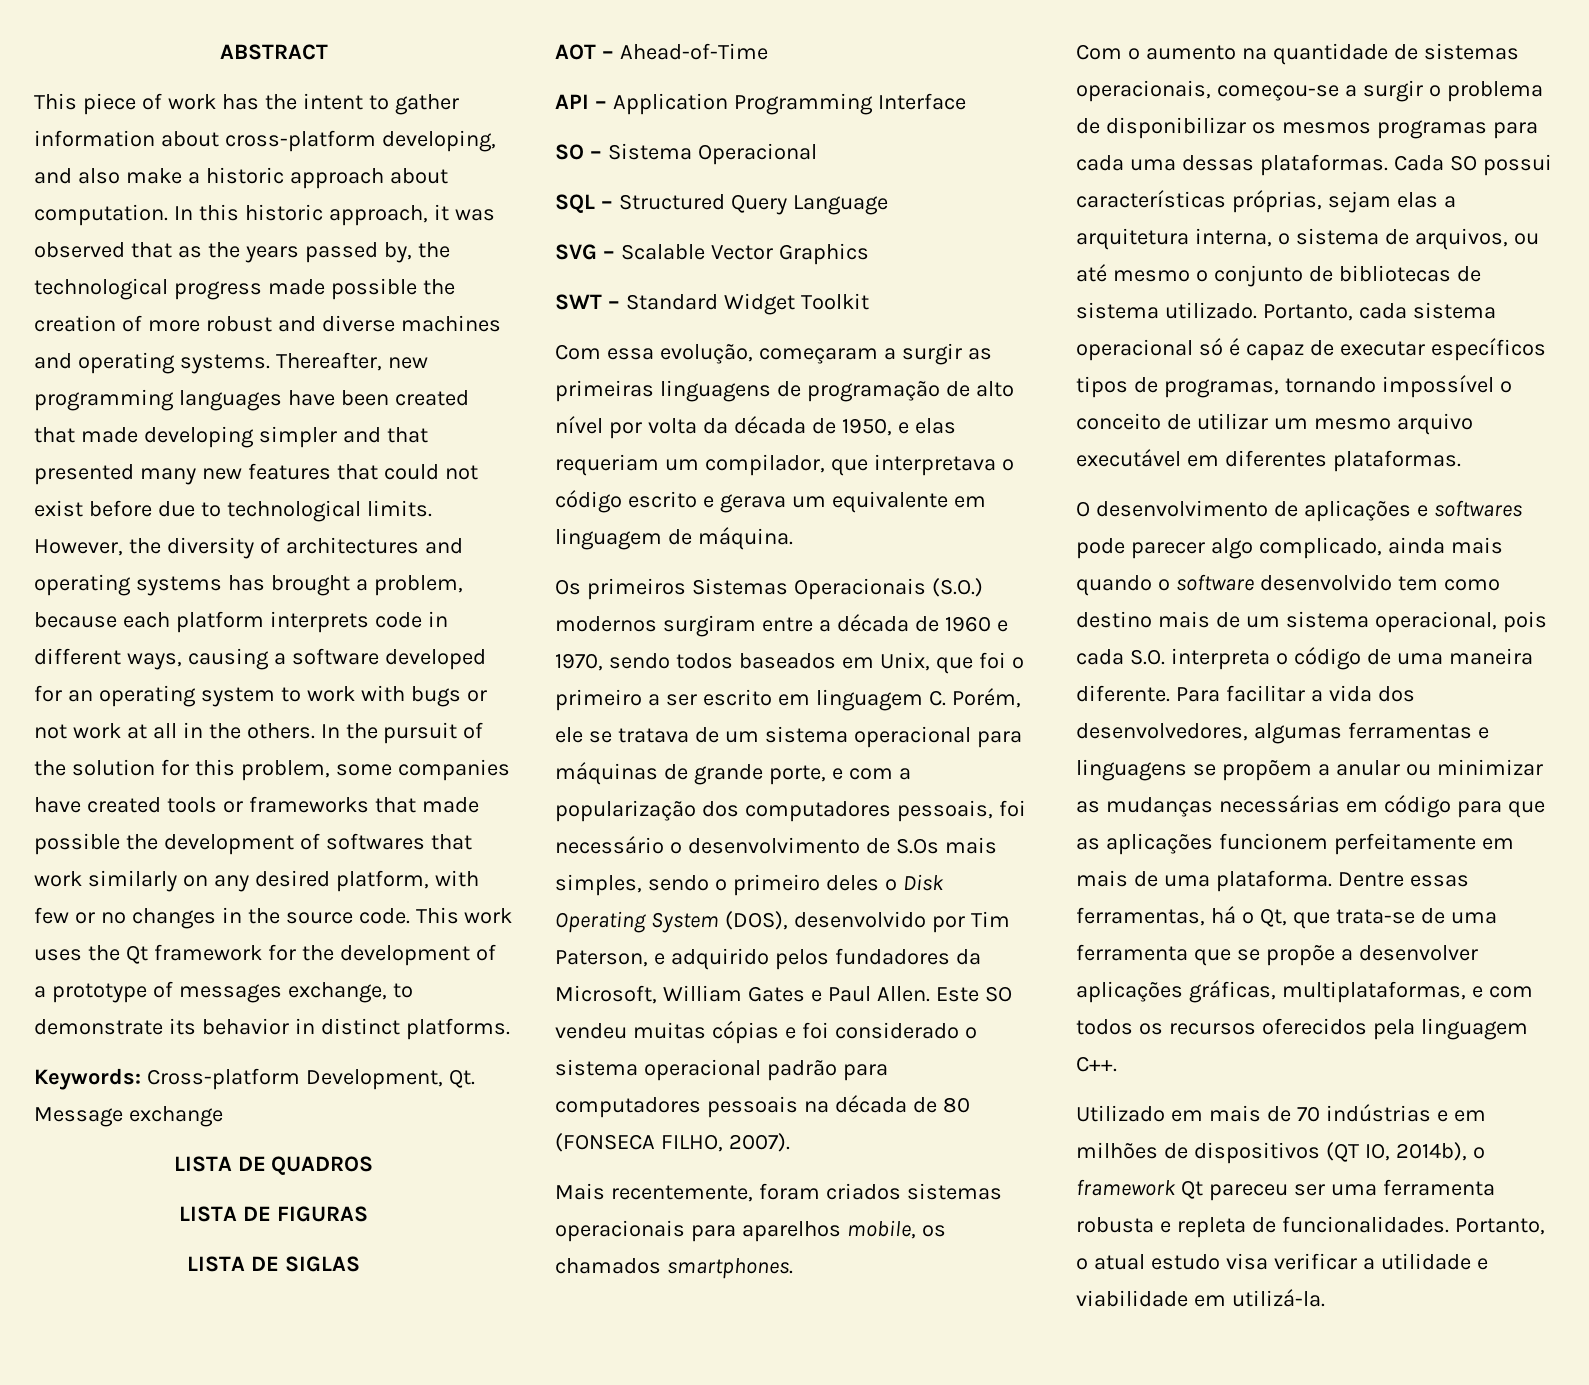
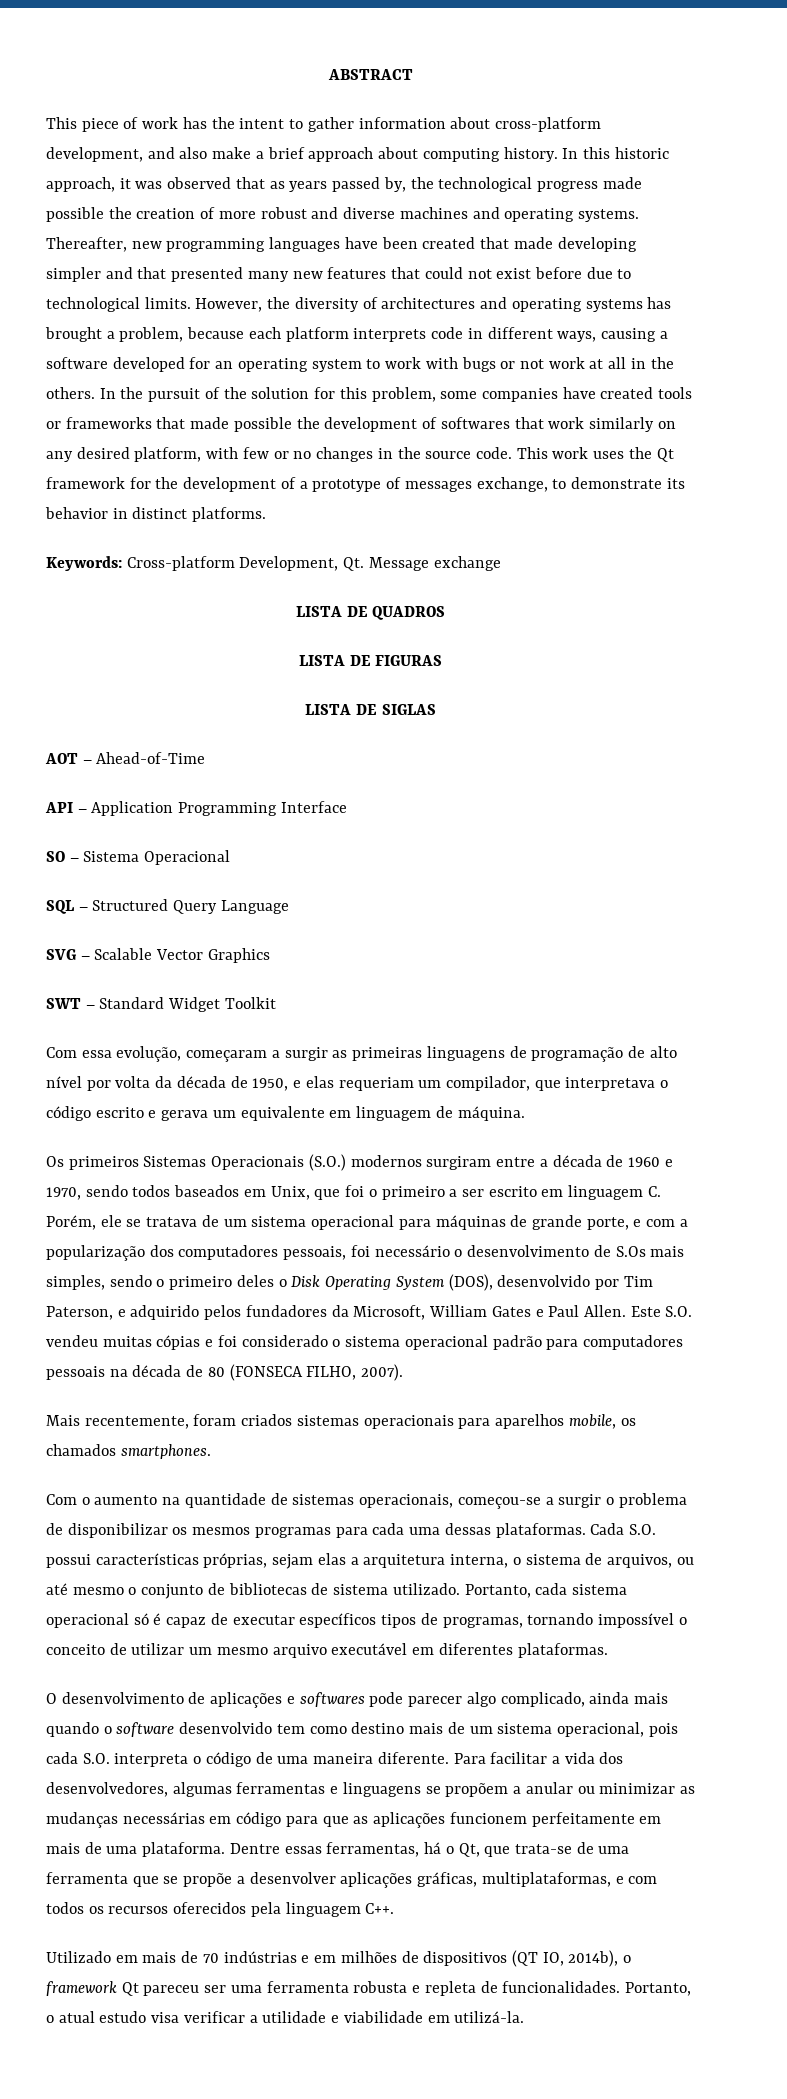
- This piece of work has the intent to gather information about cross-platform developing, and also make a historic approach about computation.
+ This piece of work has the intent to gather information about cross-platform development, and also make a brief approach about computing history.
- In this historic approach, it was observed that as the years passed by, the technological progress made possible the creation of more robust and diverse machines and operating systems.
+ In this historic approach, it was observed that as years passed by, the technological progress made possible the creation of more robust and diverse machines and operating systems.
- Este SO vendeu muitas cópias e foi considerado o sistema operacional padrão para computadores pessoais na década de 80 (FONSECA FILHO, 2007).
+ Este S.O. vendeu muitas cópias e foi considerado o sistema operacional padrão para computadores pessoais na década de 80 (FONSECA FILHO, 2007).
- Cada SO possui características próprias, sejam elas a arquitetura interna, o sistema de arquivos, ou até mesmo o conjunto de bibliotecas de sistema utilizado.
+ Cada S.O. possui características próprias, sejam elas a arquitetura interna, o sistema de arquivos, ou até mesmo o conjunto de bibliotecas de sistema utilizado.

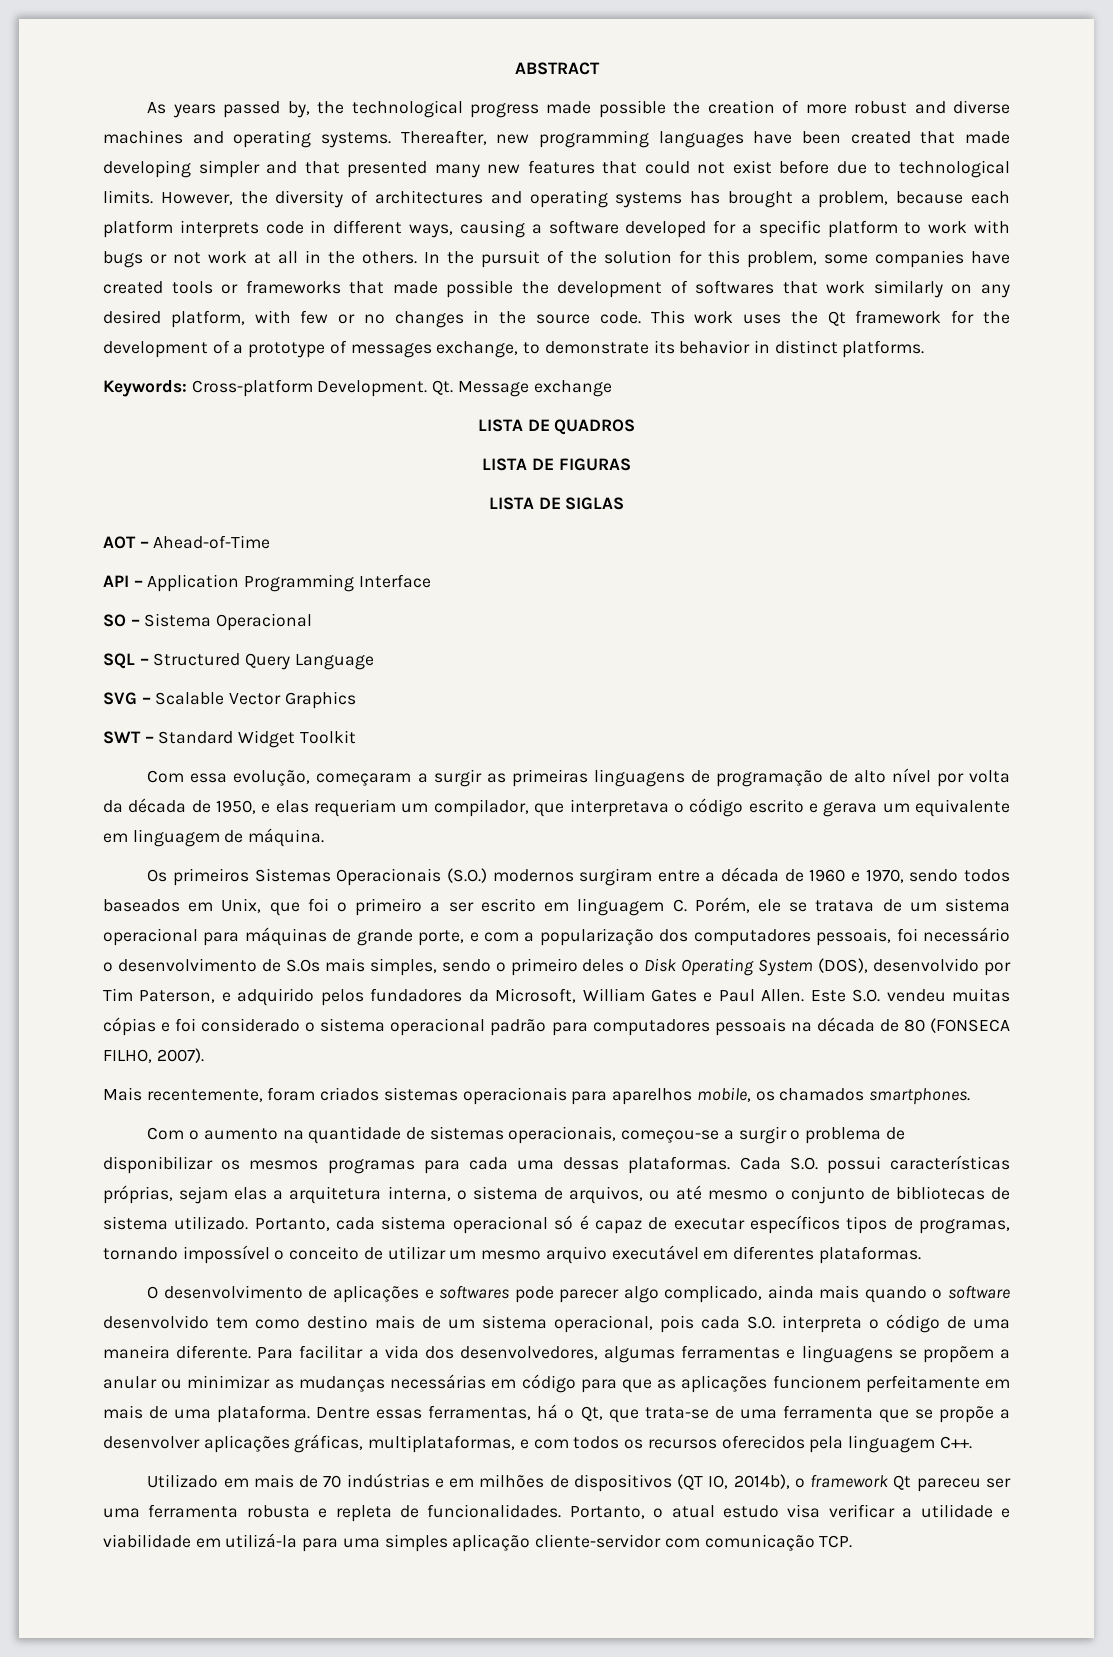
- This piece of work has the intent to gather information about cross-platform development, and also make a brief approach about computing history. In this historic approach, it was observed that as years passed by, the technological progress made possible the creation of more robust and diverse machines and operating systems.
+ As years passed by, the technological progress made possible the creation of more robust and diverse machines and operating systems.
- However, the diversity of architectures and operating systems has brought a problem, because each platform interprets code in different ways, causing a software developed for an operating system to work with bugs or not work at all in the others.
+ However, the diversity of architectures and operating systems has brought a problem, because each platform interprets code in different ways, causing a software developed for a specific platform to work with bugs or not work at all in the others.
- Keywords: Cross-platform Development, Qt. Message exchange
+ Keywords: Cross-platform Development. Qt. Message exchange
- Portanto, o atual estudo visa verificar a utilidade e viabilidade em utilizá-la.
+ Portanto, o atual estudo visa verificar a utilidade e viabilidade em utilizá-la para uma simples aplicação cliente-servidor com comunicação TCP.

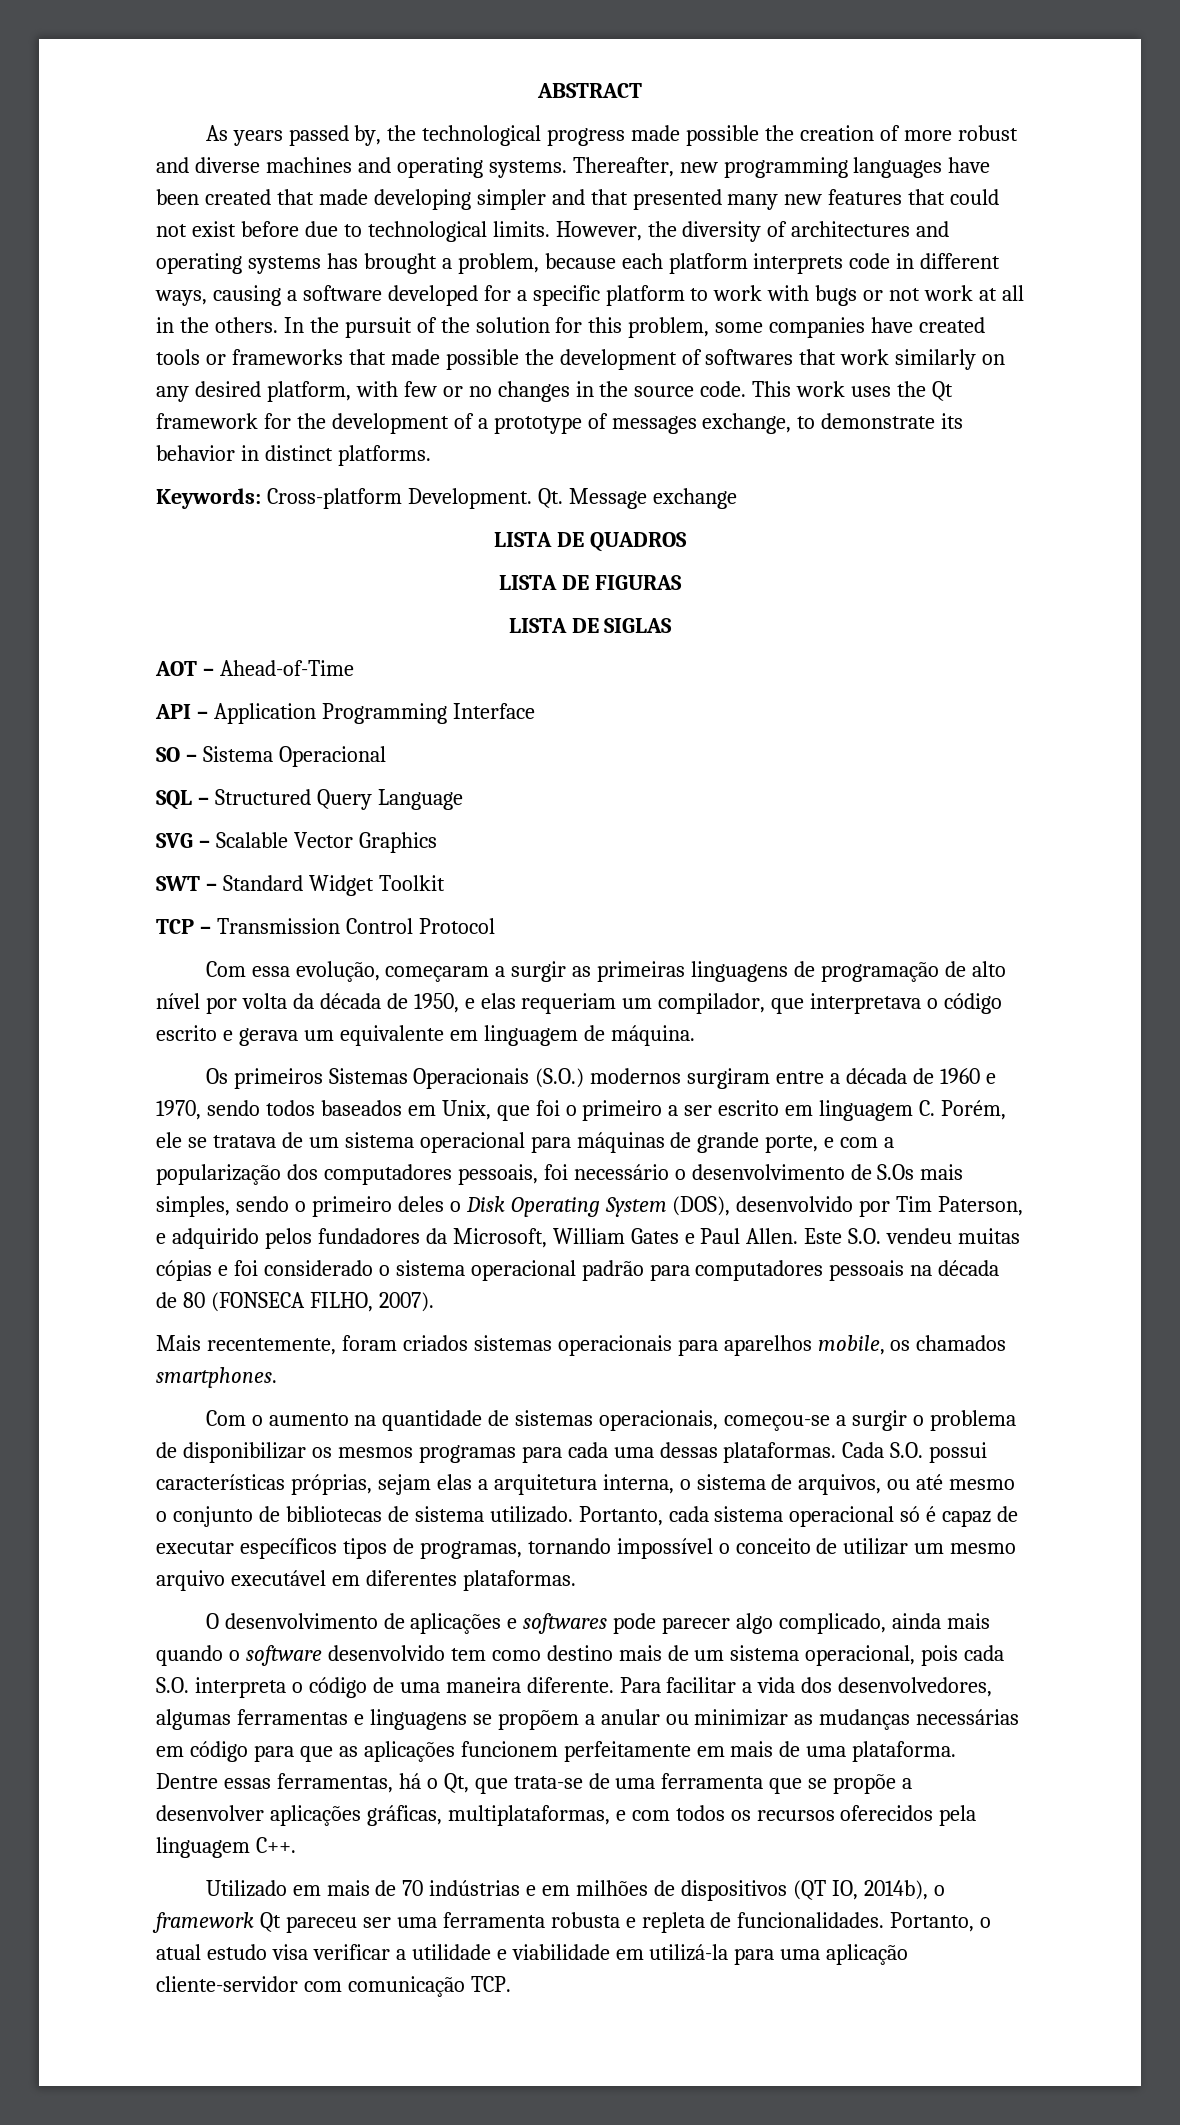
+ TCP – Transmission Control Protocol
- Portanto, o atual estudo visa verificar a utilidade e viabilidade em utilizá-la para uma simples aplicação cliente-servidor com comunicação TCP.
+ Portanto, o atual estudo visa verificar a utilidade e viabilidade em utilizá-la para uma aplicação cliente-servidor com comunicação TCP.

